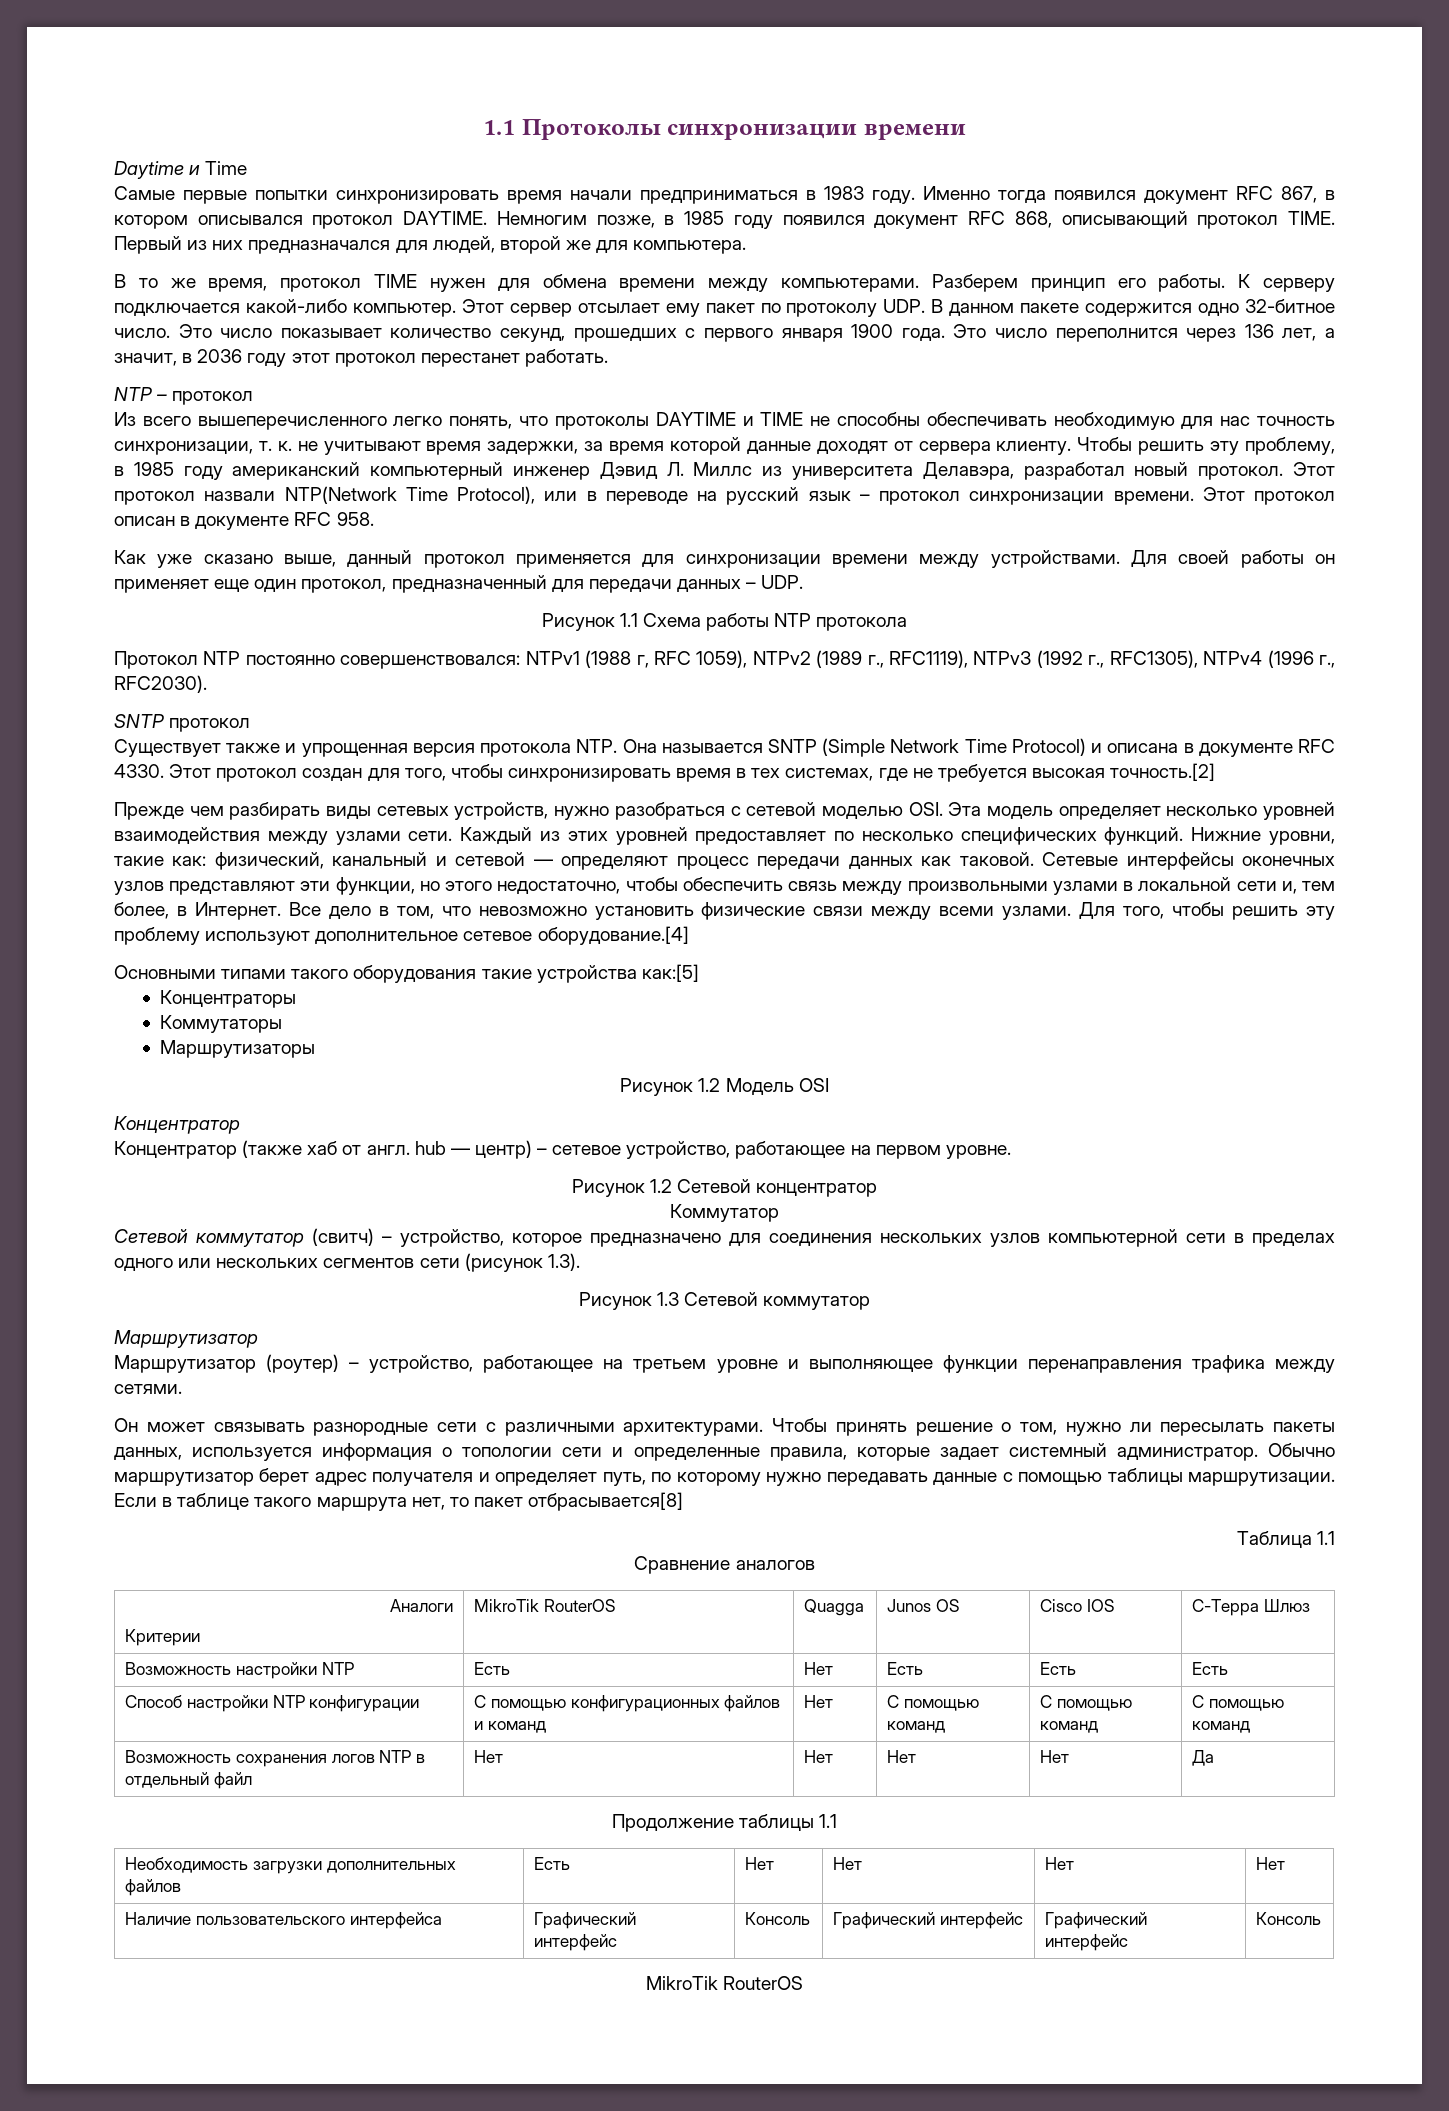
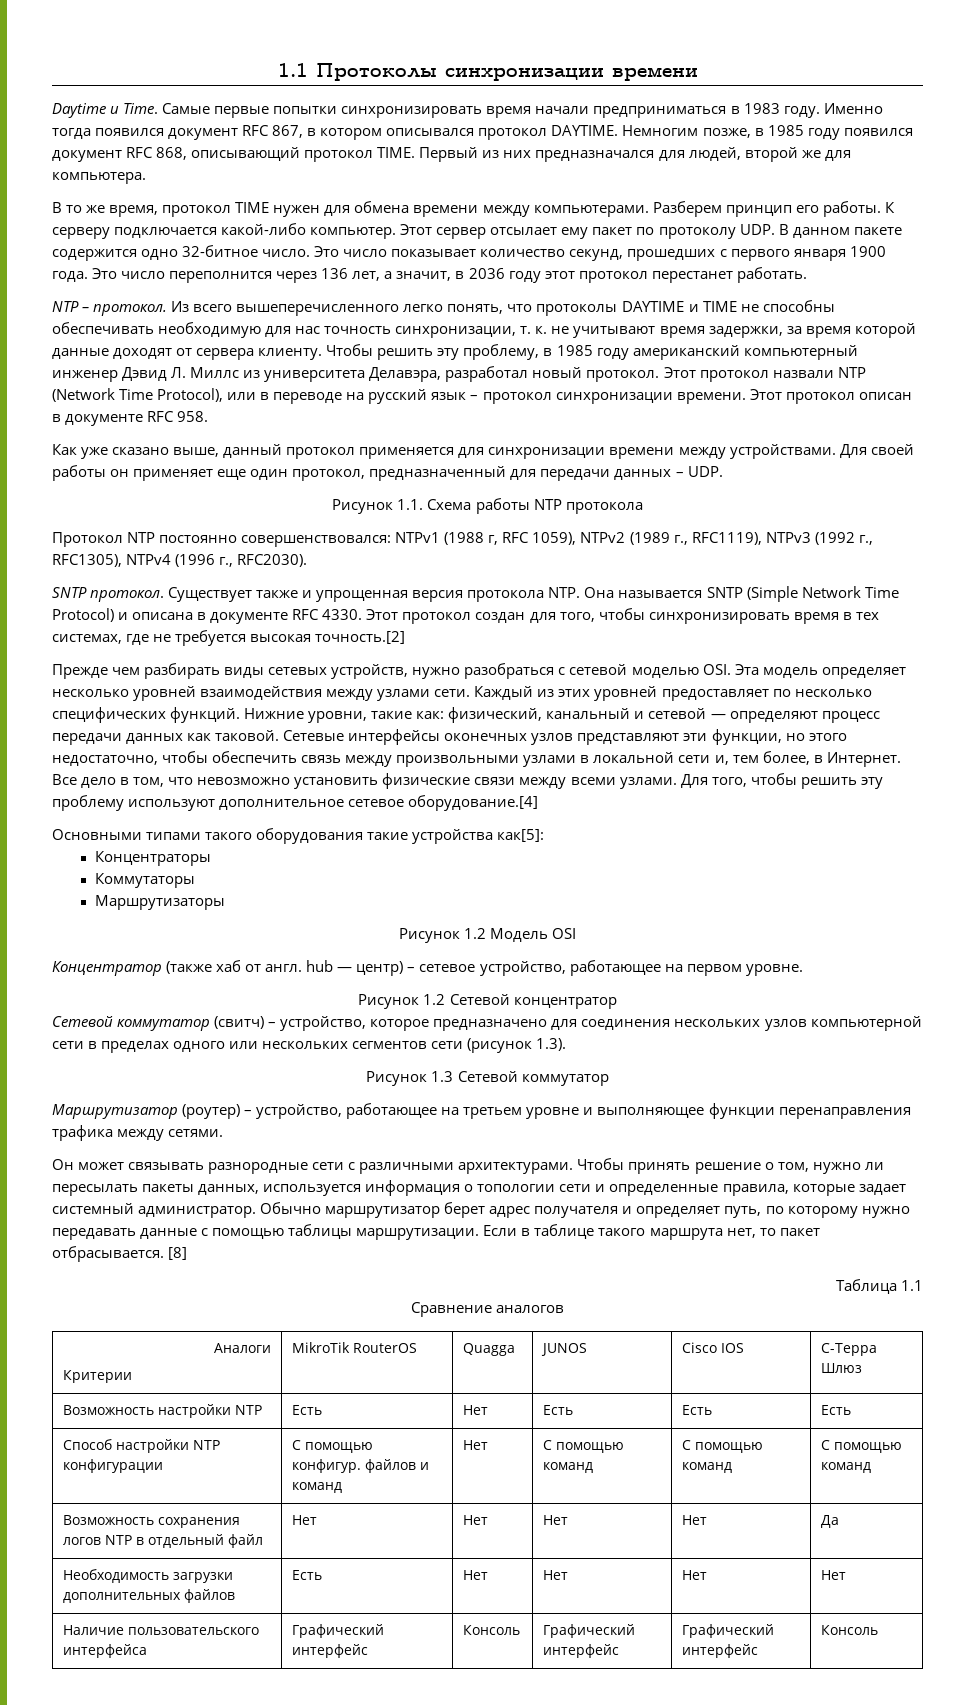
- Daytime и Time
- Самые первые попытки синхронизировать время начали предприниматься в 1983 году.
+ Daytime и Time. Самые первые попытки синхронизировать время начали предприниматься в 1983 году.
- NTP – протокол
- Из всего вышеперечисленного легко понять, что протоколы DAYTIME и TIME не способны обеспечивать необходимую для нас точность синхронизации, т. к. не учитывают время задержки, за время которой данные доходят от сервера клиенту.
+ NTP – протокол. Из всего вышеперечисленного легко понять, что протоколы DAYTIME и TIME не способны обеспечивать необходимую для нас точность синхронизации, т. к. не учитывают время задержки, за время которой данные доходят от сервера клиенту.
- Этот протокол назвали NTP(Network Time Protocol), или в переводе на русский язык – протокол синхронизации времени.
+ Этот протокол назвали NTP (Network Time Protocol), или в переводе на русский язык – протокол синхронизации времени.
- Рисунок 1.1 Схема работы NTP протокола
+ Рисунок 1.1. Схема работы NTP протокола
- SNTP протокол
- Существует также и упрощенная версия протокола NTP. Она называется SNTP (Simple Network Time Protocol) и описана в документе RFC 4330.
+ SNTP протокол. Существует также и упрощенная версия протокола NTP. Она называется SNTP (Simple Network Time Protocol) и описана в документе RFC 4330.
- Основными типами такого оборудования такие устройства как:[5]
+ Основными типами такого оборудования такие устройства как[5]:
  Рисунок 1.2 Модель OSI
- Концентратор
- Коммутатор
  Рисунок 1.3 Сетевой коммутатор
- Маршрутизатор
- Если в таблице такого маршрута нет, то пакет отбрасывается[8]
+ Если в таблице такого маршрута нет, то пакет отбрасывается. [8]
  Аналоги
- Критерии | MikroTik RouterOS | Quagga | Junos OS | Cisco IOS | C-Терра Шлюз
+ Критерии | MikroTik RouterOS | Quagga | JUNOS | Cisco IOS | C-Терра Шлюз
- Способ настройки NTP конфигурации | С помощью конфигурационных файлов и команд | Нет | С помощью команд | С помощью команд | С помощью команд
+ Способ настройки NTP конфигурации | С помощью конфигур. файлов и команд | Нет | С помощью команд | С помощью команд | С помощью команд
- Продолжение таблицы 1.1
  Наличие пользовательского интерфейса | Графический интерфейс | Консоль | Графический интерфейс | Графический интерфейс | Консоль
- MikroTik RouterOS

